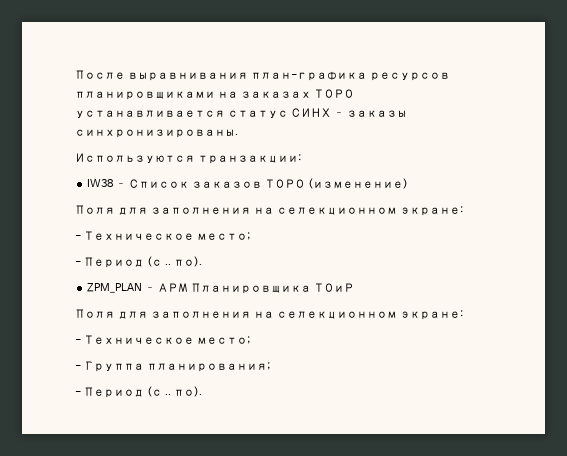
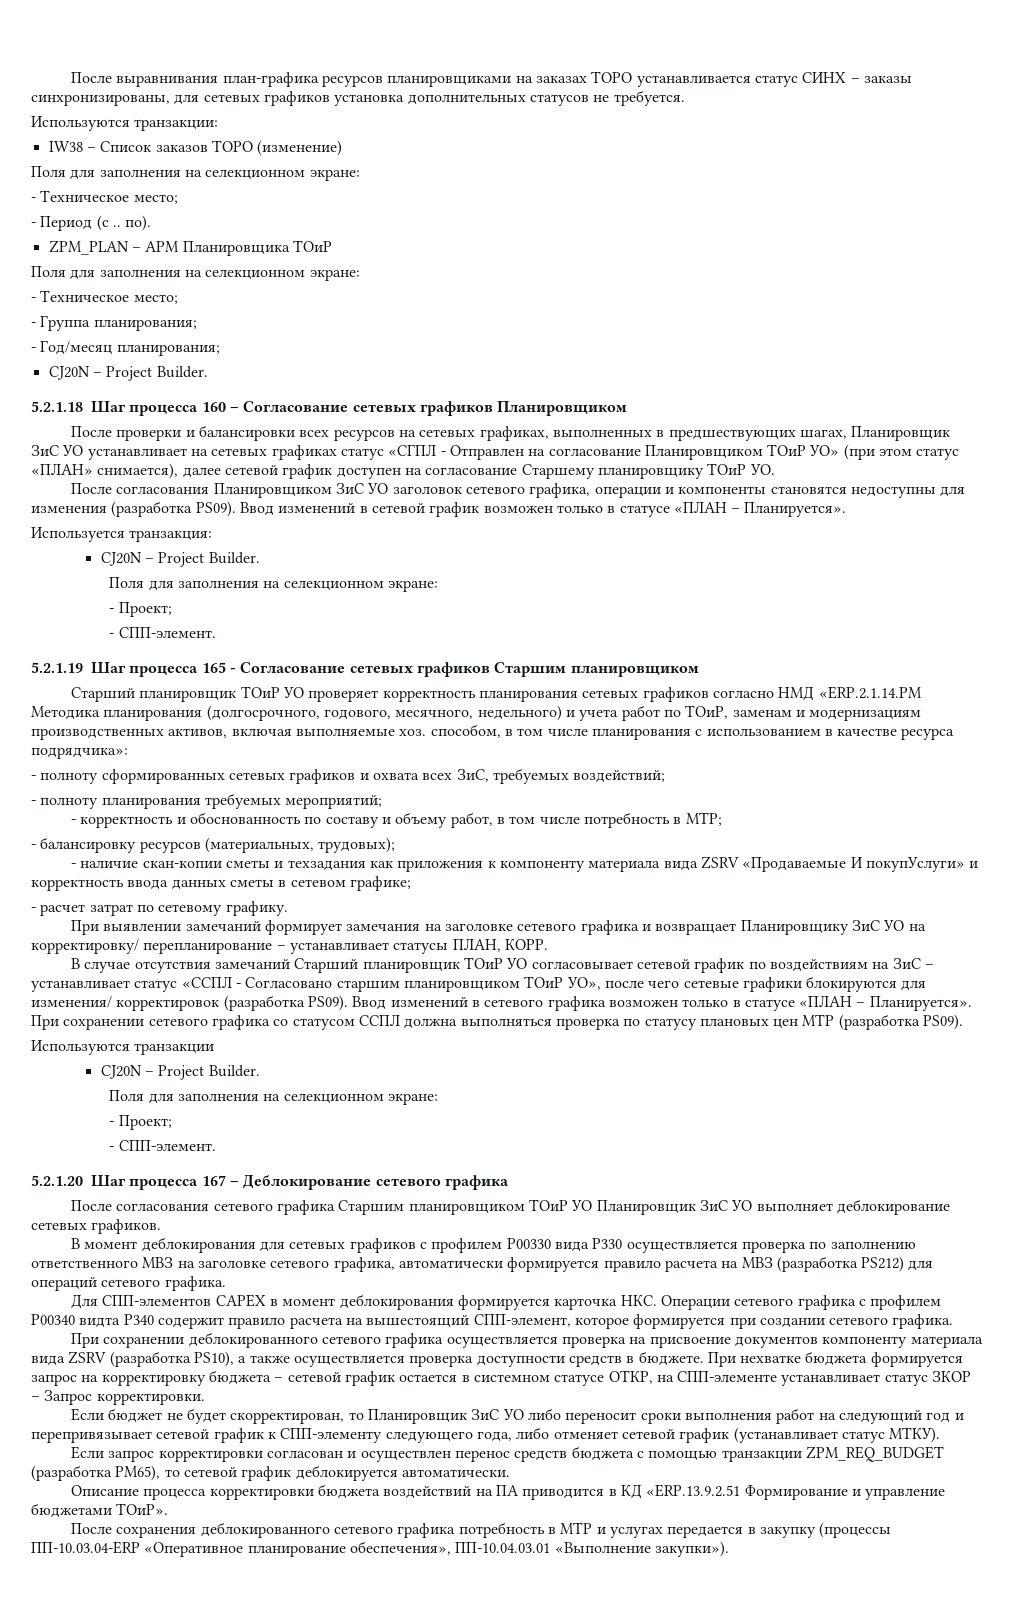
- После выравнивания план-графика ресурсов планировщиками на заказах ТОРО устанавливается статус СИНХ – заказы синхронизированы.
+ После выравнивания план-графика ресурсов планировщиками на заказах ТОРО устанавливается статус СИНХ – заказы синхронизированы, для сетевых графиков установка дополнительных статусов не требуется.
  - Группа планирования;
- - Период (с .. по).
+ - Год/месяц планирования;
+ CJ20N – Project Builder.
+ 5.2.1.18 Шаг процесса 160 – Согласование сетевых графиков Планировщиком
+ После проверки и балансировки всех ресурсов на сетевых графиках, выполненных в предшествующих шагах, Планировщик ЗиС УО устанавливает на сетевых графиках статус «СГПЛ - Отправлен на согласование Планировщиком ТОиР УО» (при этом статус «ПЛАН» снимается), далее сетевой график доступен на согласование Старшему планировщику ТОиР УО.
+ После согласования Планировщиком ЗиС УО заголовок сетевого графика, операции и компоненты становятся недоступны для изменения (разработка PS09). Ввод изменений в сетевой график возможен только в статусе «ПЛАН – Планируется».
+ Используется транзакция:
+ CJ20N – Project Builder.
+ Поля для заполнения на селекционном экране:
+ - Проект;
+ - СПП-элемент.
+ 5.2.1.19 Шаг процесса 165 - Согласование сетевых графиков Старшим планировщиком
+ Старший планировщик ТОиР УО проверяет корректность планирования сетевых графиков согласно НМД «ERP.2.1.14.PM Методика планирования (долгосрочного, годового, месячного, недельного) и учета работ по ТОиР, заменам и модернизациям производственных активов, включая выполняемые хоз. способом, в том числе планирования с использованием в качестве ресурса подрядчика»:
+ - полноту сформированных сетевых графиков и охвата всех ЗиС, требуемых воздействий;
+ - полноту планирования требуемых мероприятий;
+ - корректность и обоснованность по составу и объему работ, в том числе потребность в МТР;
+ - балансировку ресурсов (материальных, трудовых);
+ - наличие скан-копии сметы и техзадания как приложения к компоненту материала вида ZSRV «Продаваемые И покупУслуги» и корректность ввода данных сметы в сетевом графике;
+ - расчет затрат по сетевому графику.
+ При выявлении замечаний формирует замечания на заголовке сетевого графика и возвращает Планировщику ЗиС УО на корректировку/ перепланирование – устанавливает статусы ПЛАН, КОРР.
+ В случае отсутствия замечаний Старший планировщик ТОиР УО согласовывает сетевой график по воздействиям на ЗиС – устанавливает статус «ССПЛ - Согласовано старшим планировщиком ТОиР УО», после чего сетевые графики блокируются для изменения/ корректировок (разработка PS09). Ввод изменений в сетевого графика возможен только в статусе «ПЛАН – Планируется». При сохранении сетевого графика со статусом ССПЛ должна выполняться проверка по статусу плановых цен МТР (разработка PS09).
+ Используются транзакции
+ CJ20N – Project Builder.
+ Поля для заполнения на селекционном экране:
+ - Проект;
+ - СПП-элемент.
+ 5.2.1.20 Шаг процесса 167 – Деблокирование сетевого графика
+ После согласования сетевого графика Старшим планировщиком ТОиР УО Планировщик ЗиС УО выполняет деблокирование сетевых графиков.
+ В момент деблокирования для сетевых графиков с профилем P00330 вида P330 осуществляется проверка по заполнению ответственного МВЗ на заголовке сетевого графика, автоматически формируется правило расчета на МВЗ (разработка PS212) для операций сетевого графика.
+ Для СПП-элементов CAPEX в момент деблокирования формируется карточка НКС. Операции сетевого графика с профилем P00340 видта P340 содержит правило расчета на вышестоящий СПП-элемент, которое формируется при создании сетевого графика.
+ При сохранении деблокированного сетевого графика осуществляется проверка на присвоение документов компоненту материала вида ZSRV (разработка PS10), а также осуществляется проверка доступности средств в бюджете. При нехватке бюджета формируется запрос на корректировку бюджета – сетевой график остается в системном статусе ОТКР, на СПП-элементе устанавливает статус ЗКОР – Запрос корректировки.
+ Если бюджет не будет скорректирован, то Планировщик ЗиС УО либо переносит сроки выполнения работ на следующий год и перепривязывает сетевой график к СПП-элементу следующего года, либо отменяет сетевой график (устанавливает статус МТКУ).
+ Если запрос корректировки согласован и осуществлен перенос средств бюджета с помощью транзакции ZPM_REQ_BUDGET (разработка PM65), то сетевой график деблокируется автоматически.
+ Описание процесса корректировки бюджета воздействий на ПА приводится в КД «ERP.13.9.2.51 Формирование и управление бюджетами ТОиР».
+ После сохранения деблокированного сетевого графика потребность в МТР и услугах передается в закупку (процессы ПП-10.03.04-ERP «Оперативное планирование обеспечения», ПП-10.04.03.01 «Выполнение закупки»).

